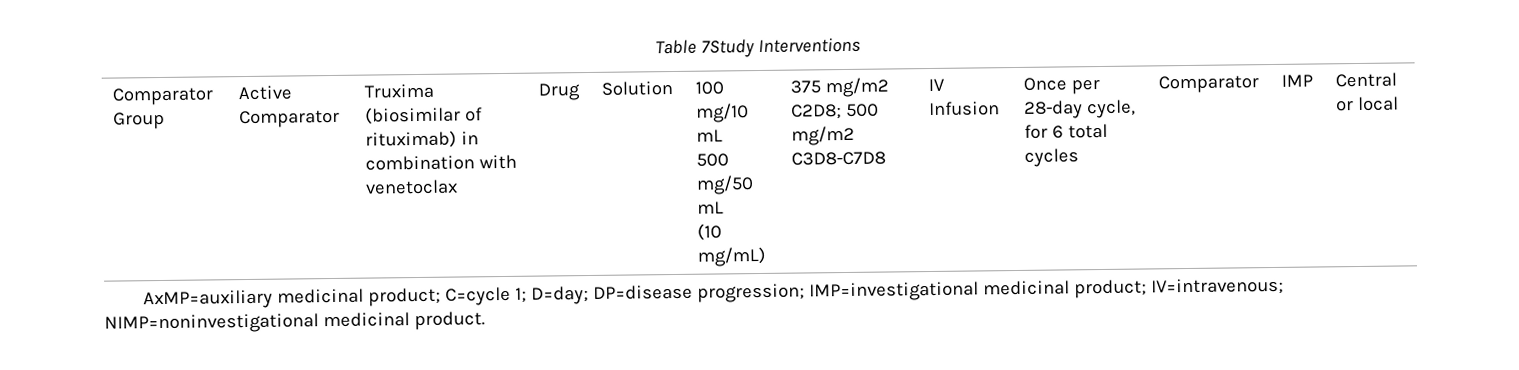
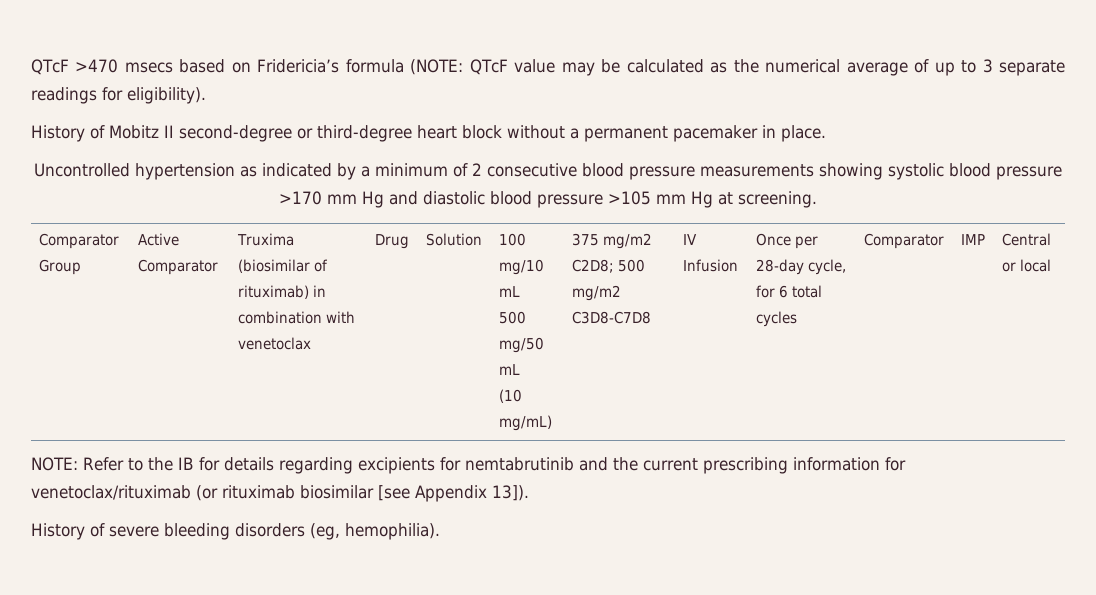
- Table 7Study Interventions
+ QTcF >470 msecs based on Fridericia’s formula (NOTE: QTcF value may be calculated as the numerical average of up to 3 separate readings for eligibility).
+ History of Mobitz II second-degree or third-degree heart block without a permanent pacemaker in place.
+ Uncontrolled hypertension as indicated by a minimum of 2 consecutive blood pressure measurements showing systolic blood pressure >170 mm Hg and diastolic blood pressure >105 mm Hg at screening.
- AxMP=auxiliary medicinal product; C=cycle 1; D=day; DP=disease progression; IMP=investigational medicinal product; IV=intravenous; NIMP=noninvestigational medicinal product.
+ NOTE: Refer to the IB for details regarding excipients for nemtabrutinib and the current prescribing information for venetoclax/rituximab (or rituximab biosimilar [see Appendix 13]).
+ History of severe bleeding disorders (eg, hemophilia).

